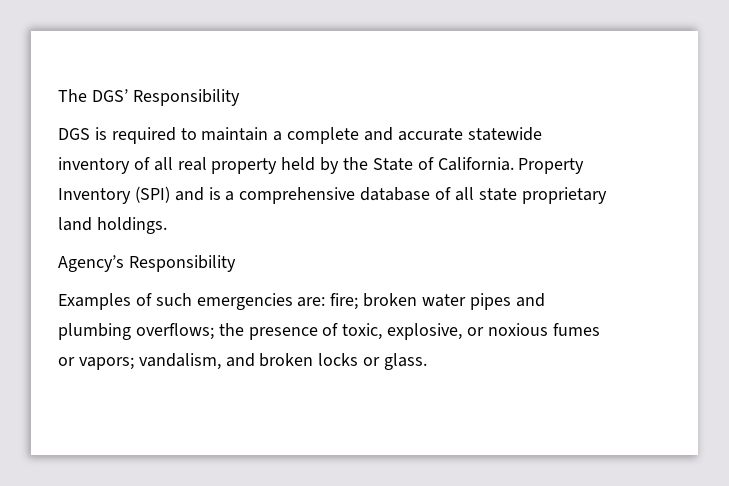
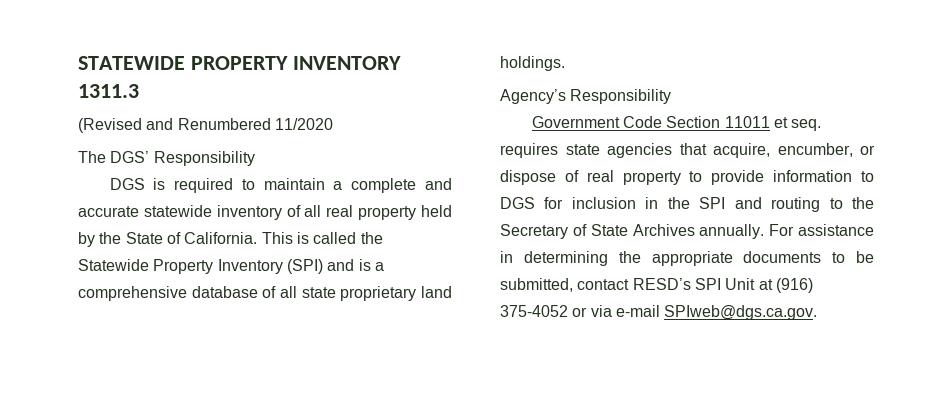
+ STATEWIDE PROPERTY INVENTORY 1311.3
+ (Revised and Renumbered 11/2020
- Property Inventory (SPI) and is a comprehensive database of all state proprietary land holdings.
+ This is called the Statewide Property Inventory (SPI) and is a comprehensive database of all state proprietary land holdings.
- Examples of such emergencies are: fire; broken water pipes and plumbing overflows; the presence of toxic, explosive, or noxious fumes or vapors; vandalism, and broken locks or glass.
+ Government Code Section 11011 et seq. requires state agencies that acquire, encumber, or dispose of real property to provide information to DGS for inclusion in the SPI and routing to the Secretary of State Archives annually. For assistance in determining the appropriate documents to be submitted, contact RESD’s SPI Unit at (916) 375-4052 or via e-mail SPIweb@dgs.ca.gov.

